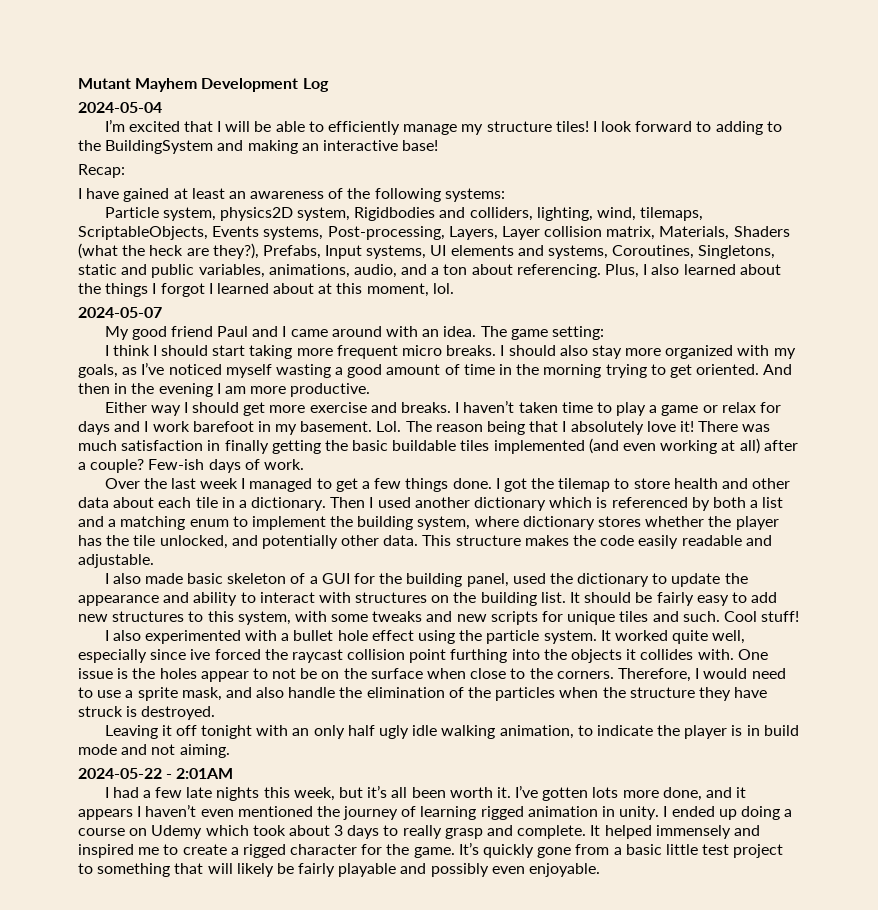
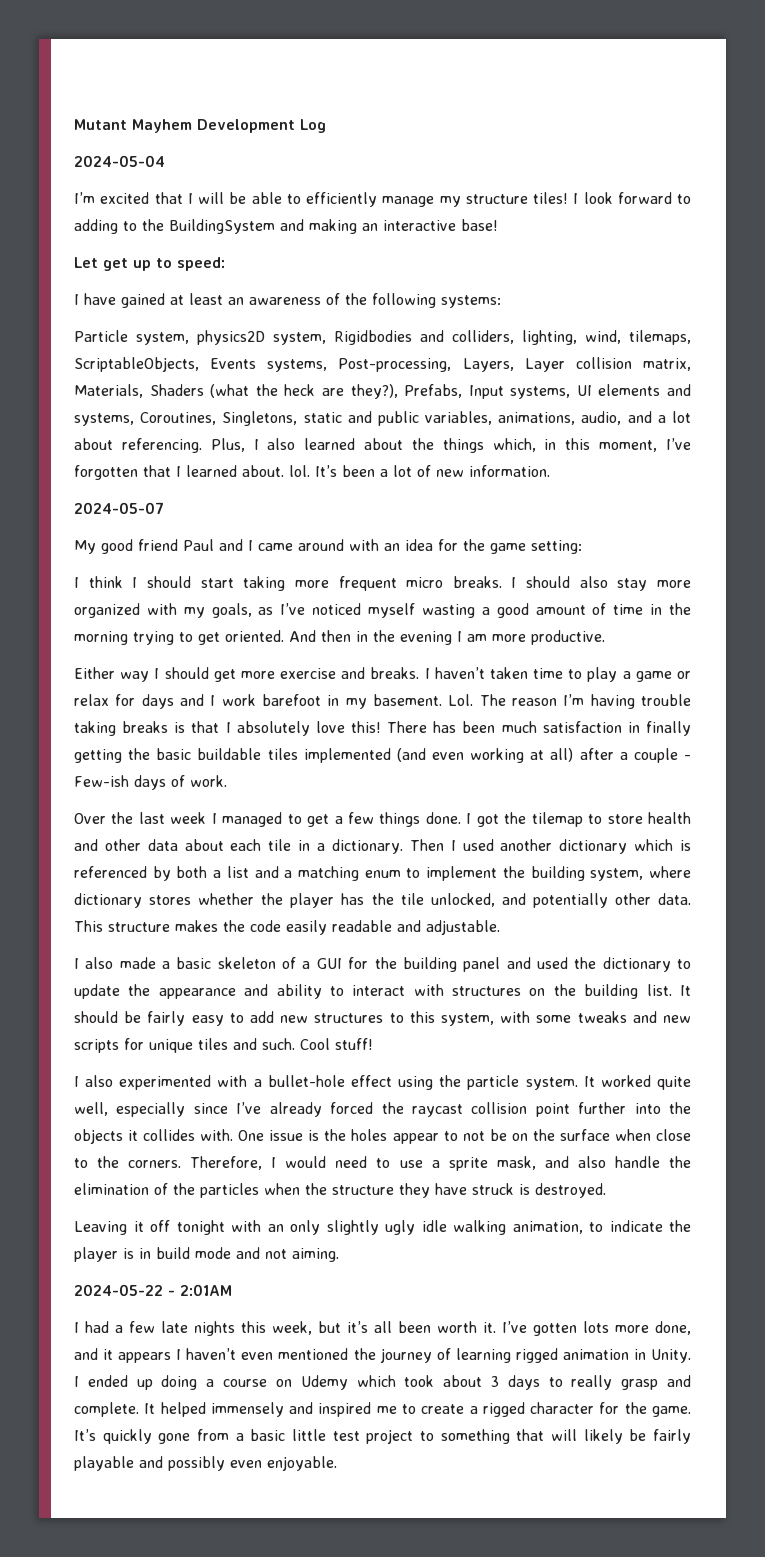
- Recap:
+ Let get up to speed:
- Particle system, physics2D system, Rigidbodies and colliders, lighting, wind, tilemaps, ScriptableObjects, Events systems, Post-processing, Layers, Layer collision matrix, Materials, Shaders (what the heck are they?), Prefabs, Input systems, UI elements and systems, Coroutines, Singletons, static and public variables, animations, audio, and a ton about referencing.
+ Particle system, physics2D system, Rigidbodies and colliders, lighting, wind, tilemaps, ScriptableObjects, Events systems, Post-processing, Layers, Layer collision matrix, Materials, Shaders (what the heck are they?), Prefabs, Input systems, UI elements and systems, Coroutines, Singletons, static and public variables, animations, audio, and a lot about referencing.
- Plus, I also learned about the things I forgot I learned about at this moment, lol.
+ Plus, I also learned about the things which, in this moment, I’ve forgotten that I learned about. lol. It’s been a lot of new information.
- My good friend Paul and I came around with an idea. The game setting:
+ My good friend Paul and I came around with an idea for the game setting:
- Lol. The reason being that I absolutely love it! There was much satisfaction in finally getting the basic buildable tiles implemented (and even working at all) after a couple? Few-ish days of work.
+ Lol. The reason I’m having trouble taking breaks is that I absolutely love this! There has been much satisfaction in finally getting the basic buildable tiles implemented (and even working at all) after a couple - Few-ish days of work.
- I also made basic skeleton of a GUI for the building panel, used the dictionary to update the appearance and ability to interact with structures on the building list.
+ I also made a basic skeleton of a GUI for the building panel and used the dictionary to update the appearance and ability to interact with structures on the building list.
- I also experimented with a bullet hole effect using the particle system.
+ I also experimented with a bullet-hole effect using the particle system.
- It worked quite well, especially since ive forced the raycast collision point furthing into the objects it collides with.
+ It worked quite well, especially since I’ve already forced the raycast collision point further into the objects it collides with.
- Leaving it off tonight with an only half ugly idle walking animation, to indicate the player is in build mode and not aiming.
+ Leaving it off tonight with an only slightly ugly idle walking animation, to indicate the player is in build mode and not aiming.
- I’ve gotten lots more done, and it appears I haven’t even mentioned the journey of learning rigged animation in unity.
+ I’ve gotten lots more done, and it appears I haven’t even mentioned the journey of learning rigged animation in Unity.

